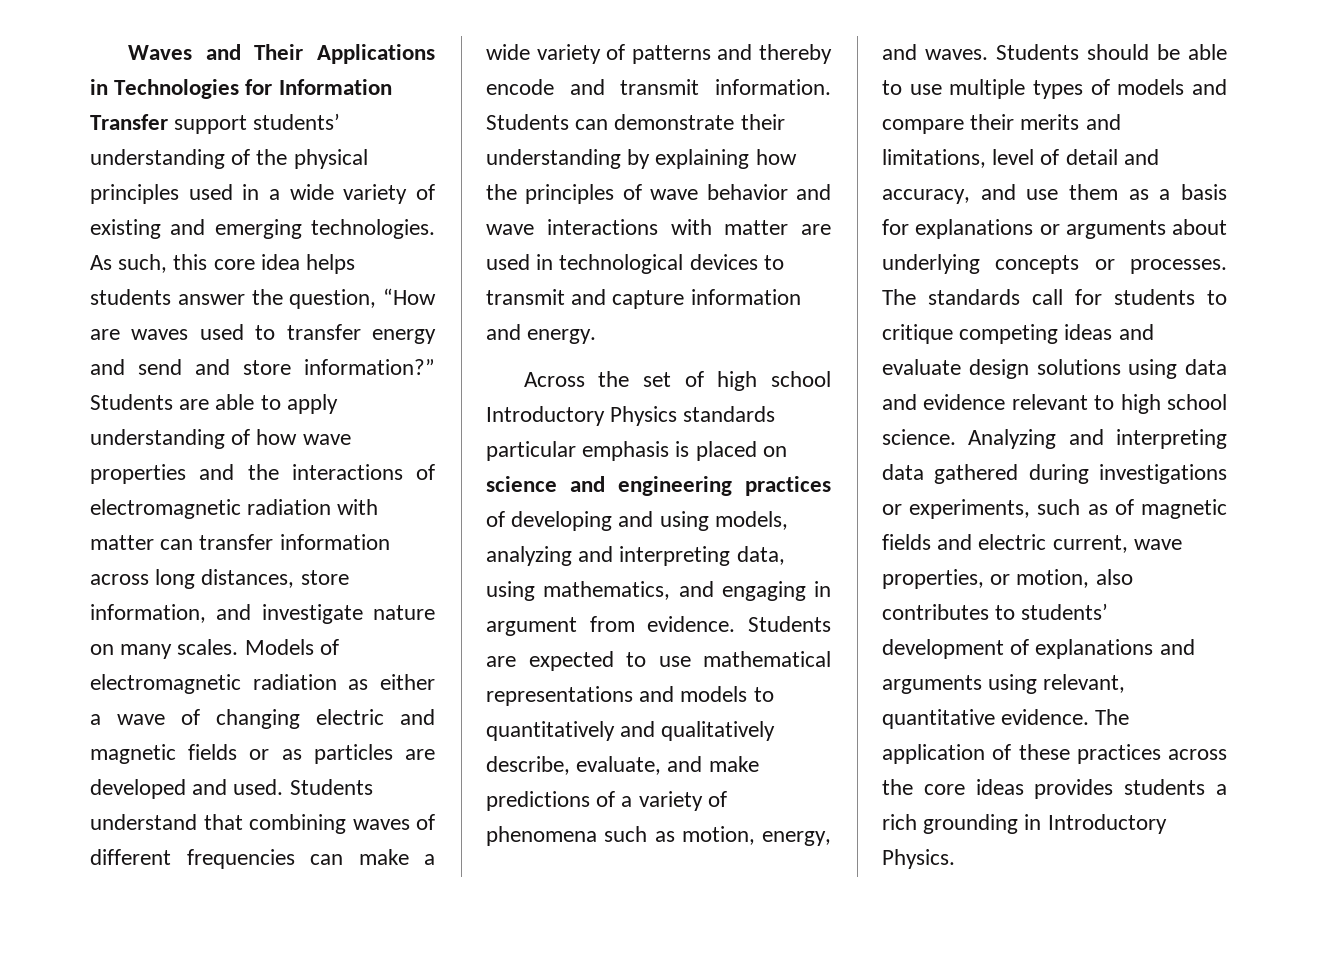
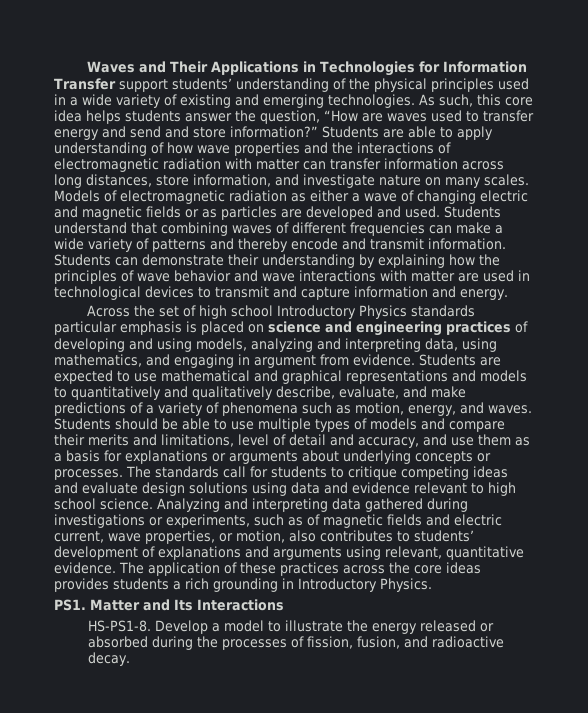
- Students are expected to use mathematical representations and models to quantitatively and qualitatively describe, evaluate, and make predictions of a variety of phenomena such as motion, energy, and waves.
+ Students are expected to use mathematical and graphical representations and models to quantitatively and qualitatively describe, evaluate, and make predictions of a variety of phenomena such as motion, energy, and waves.
+ PS1. Matter and Its Interactions
+ HS-PS1-8. Develop a model to illustrate the energy released or absorbed during the processes of fission, fusion, and radioactive decay.

